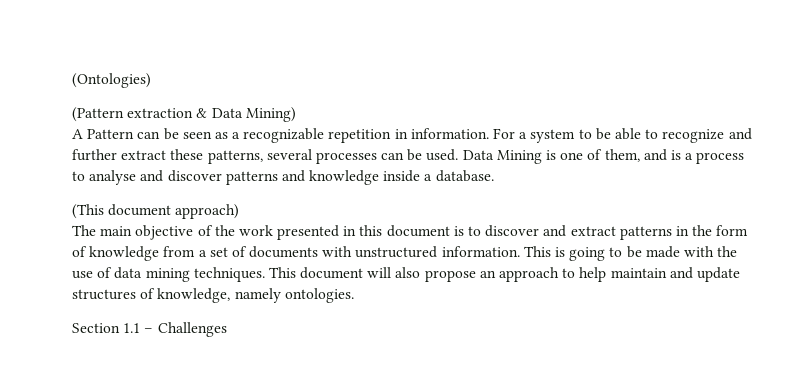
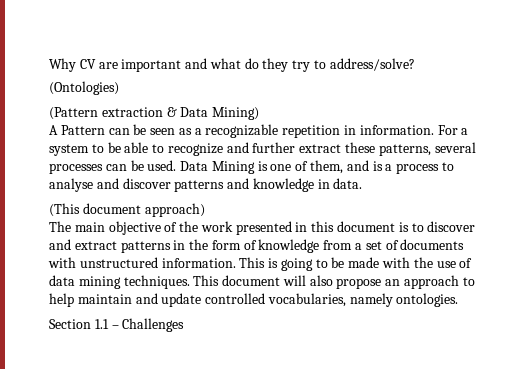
+ Why CV are important and what do they try to address/solve?
- Data Mining is one of them, and is a process to analyse and discover patterns and knowledge inside a database.
+ Data Mining is one of them, and is a process to analyse and discover patterns and knowledge in data.
- This document will also propose an approach to help maintain and update structures of knowledge, namely ontologies.
+ This document will also propose an approach to help maintain and update controlled vocabularies, namely ontologies.

